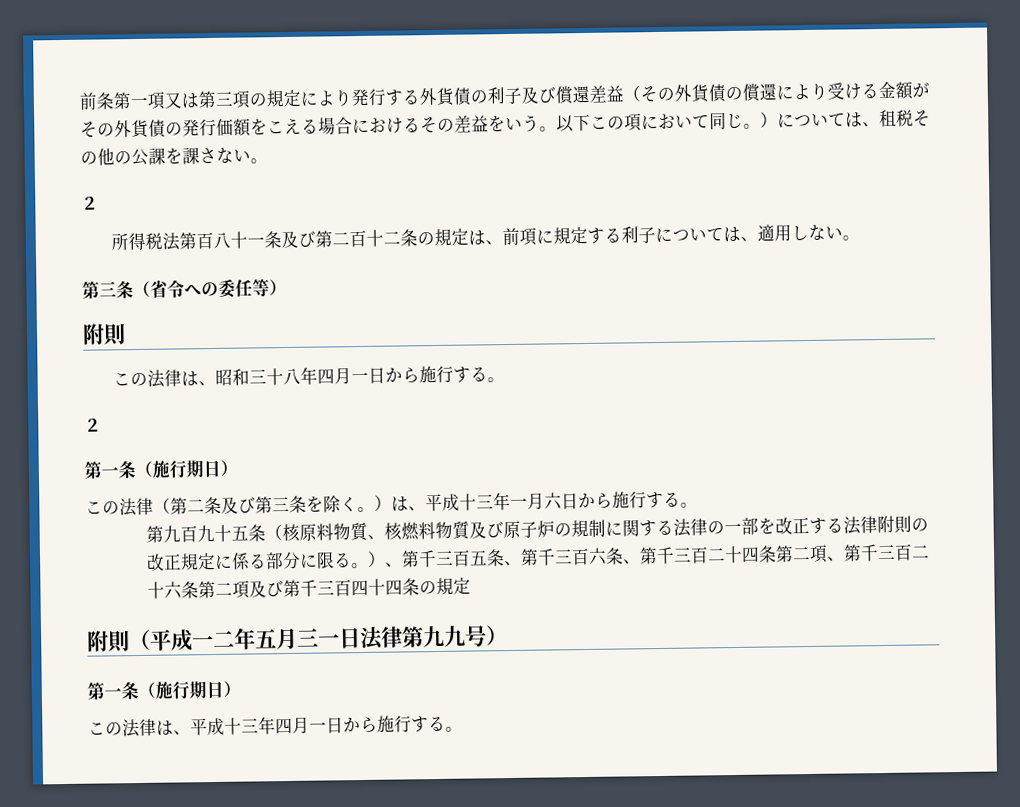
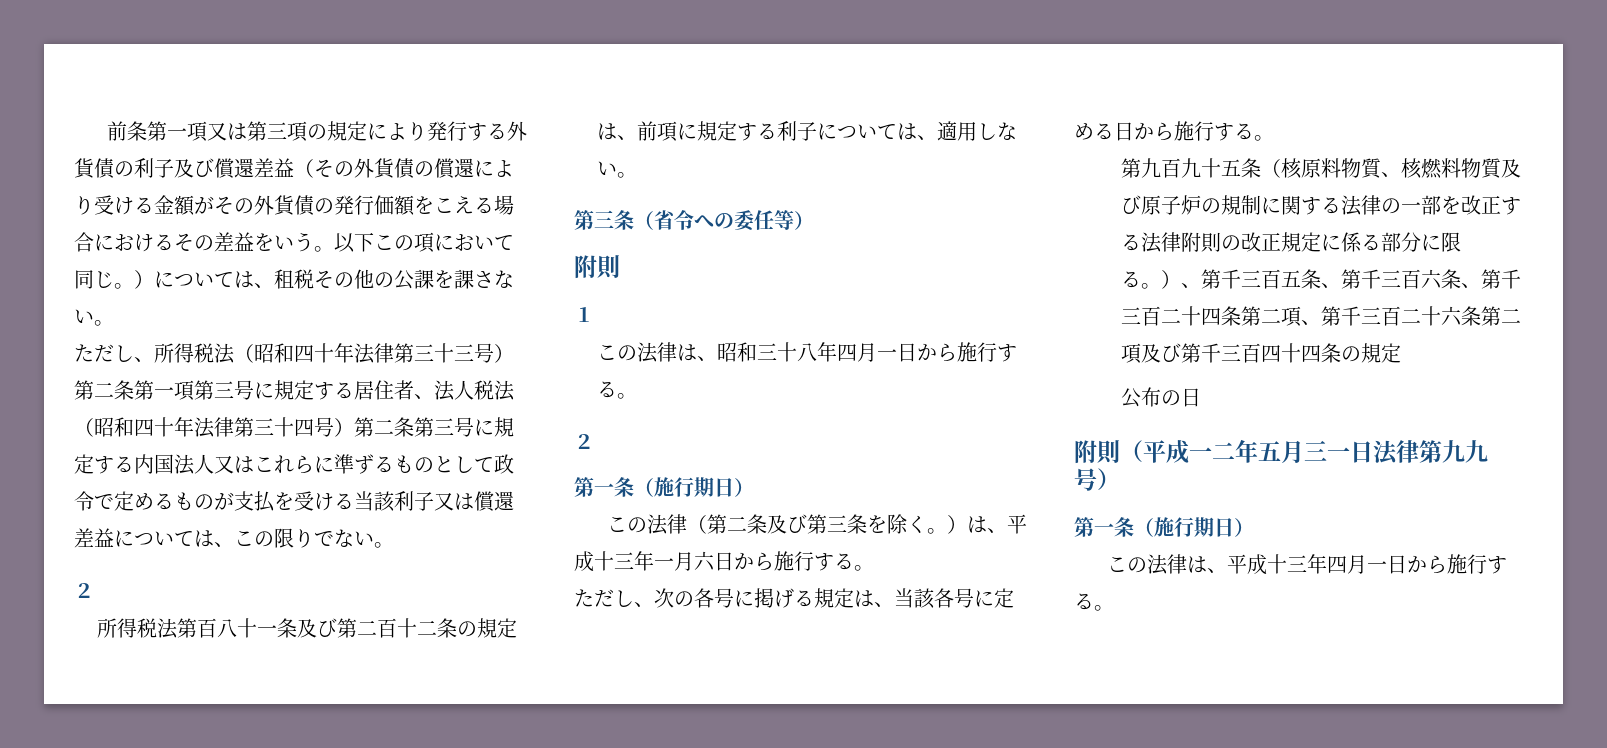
+ ただし、所得税法（昭和四十年法律第三十三号）第二条第一項第三号に規定する居住者、法人税法（昭和四十年法律第三十四号）第二条第三号に規定する内国法人又はこれらに準ずるものとして政令で定めるものが支払を受ける当該利子又は償還差益については、この限りでない。
+ １
+ ただし、次の各号に掲げる規定は、当該各号に定める日から施行する。
+ 公布の日

